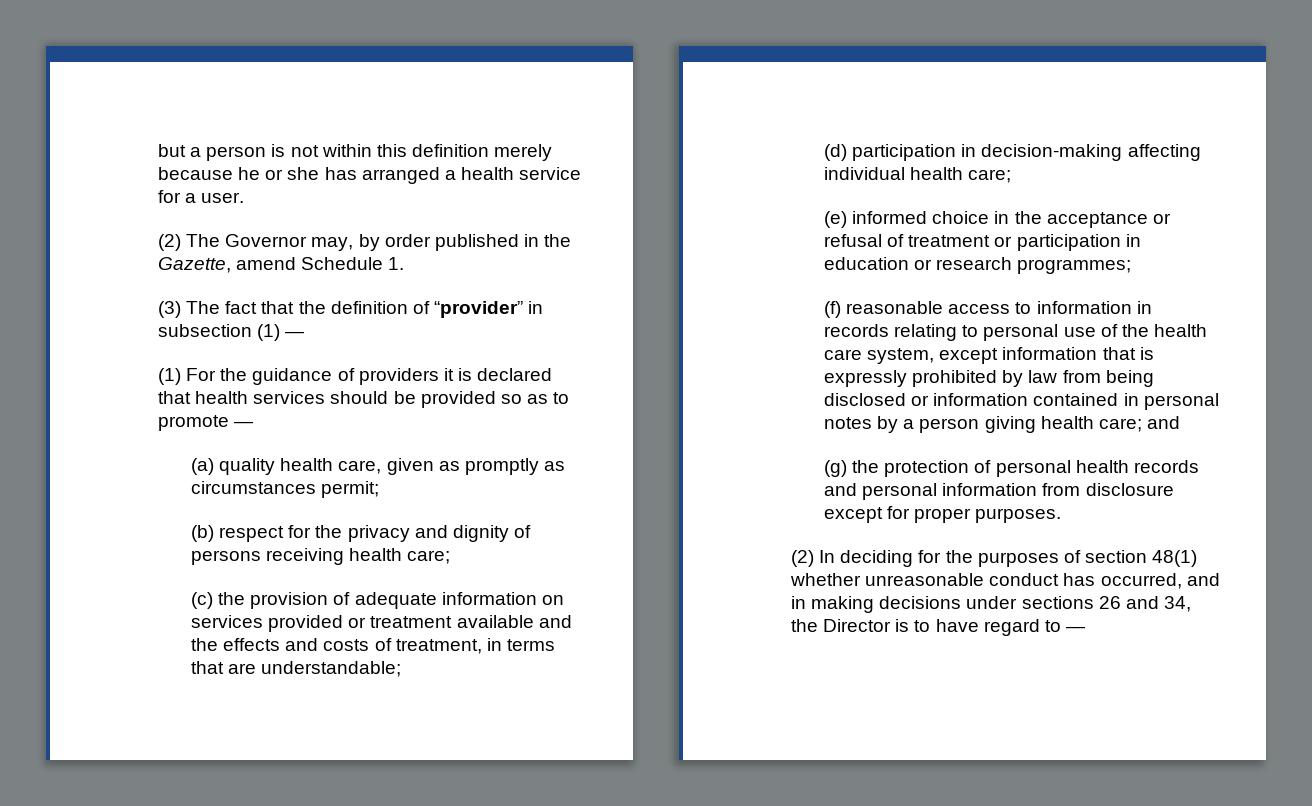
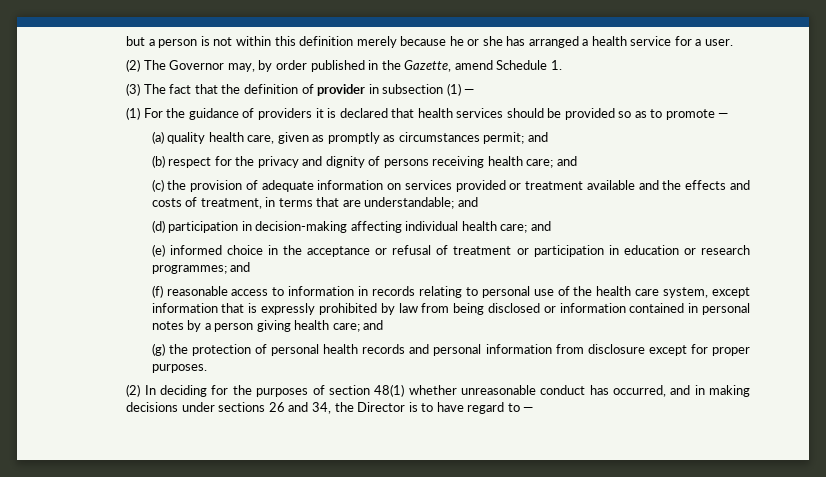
- (3) The fact that the definition of “provider” in subsection (1) —
+ (3) The fact that the definition of provider in subsection (1) —
- (a) quality health care, given as promptly as circumstances permit;
+ (a) quality health care, given as promptly as circumstances permit; and
- (b) respect for the privacy and dignity of persons receiving health care;
+ (b) respect for the privacy and dignity of persons receiving health care; and
- (c) the provision of adequate information on services provided or treatment available and the effects and costs of treatment, in terms that are understandable;
+ (c) the provision of adequate information on services provided or treatment available and the effects and costs of treatment, in terms that are understandable; and
- (d) participation in decision-making affecting individual health care;
+ (d) participation in decision-making affecting individual health care; and
- (e) informed choice in the acceptance or refusal of treatment or participation in education or research programmes;
+ (e) informed choice in the acceptance or refusal of treatment or participation in education or research programmes; and

